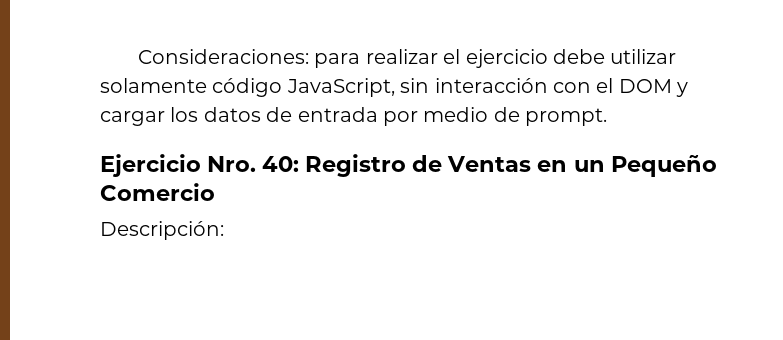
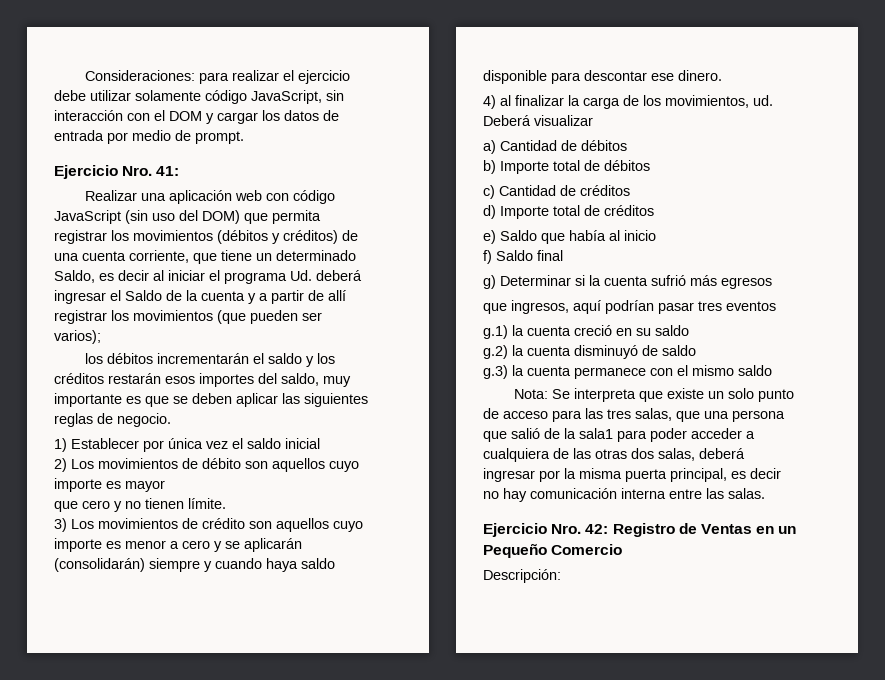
- Ejercicio Nro. 40: Registro de Ventas en un Pequeño Comercio
+ Ejercicio Nro. 41:
+ Realizar una aplicación web con código JavaScript (sin uso del DOM) que permita registrar los movimientos (débitos y créditos) de una cuenta corriente, que tiene un determinado Saldo, es decir al iniciar el programa Ud. deberá ingresar el Saldo de la cuenta y a partir de allí registrar los movimientos (que pueden ser varios);
+ los débitos incrementarán el saldo y los créditos restarán esos importes del saldo, muy importante es que se deben aplicar las siguientes reglas de negocio.
+ 1) Establecer por única vez el saldo inicial
+ 2) Los movimientos de débito son aquellos cuyo importe es mayor
+ que cero y no tienen límite.
+ 3) Los movimientos de crédito son aquellos cuyo importe es menor a cero y se aplicarán (consolidarán) siempre y cuando haya saldo disponible para descontar ese dinero.
+ 4) al finalizar la carga de los movimientos, ud. Deberá visualizar
+ a) Cantidad de débitos
+ b) Importe total de débitos
+ c) Cantidad de créditos
+ d) Importe total de créditos
+ e) Saldo que había al inicio
+ f) Saldo final
+ g) Determinar si la cuenta sufrió más egresos
+ que ingresos, aquí podrían pasar tres eventos
+ g.1) la cuenta creció en su saldo
+ g.2) la cuenta disminuyó de saldo
+ g.3) la cuenta permanece con el mismo saldo
+ Nota: Se interpreta que existe un solo punto de acceso para las tres salas, que una persona que salió de la sala1 para poder acceder a cualquiera de las otras dos salas, deberá ingresar por la misma puerta principal, es decir no hay comunicación interna entre las salas.
+ Ejercicio Nro. 42: Registro de Ventas en un Pequeño Comercio

